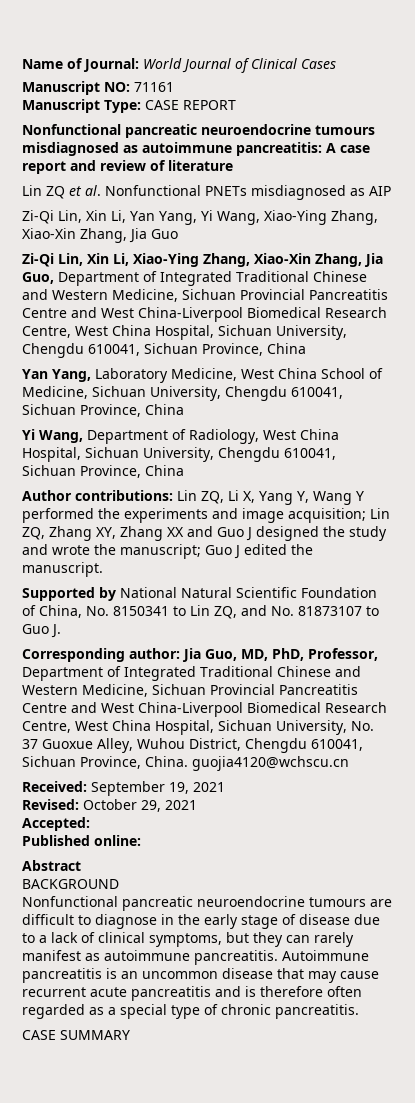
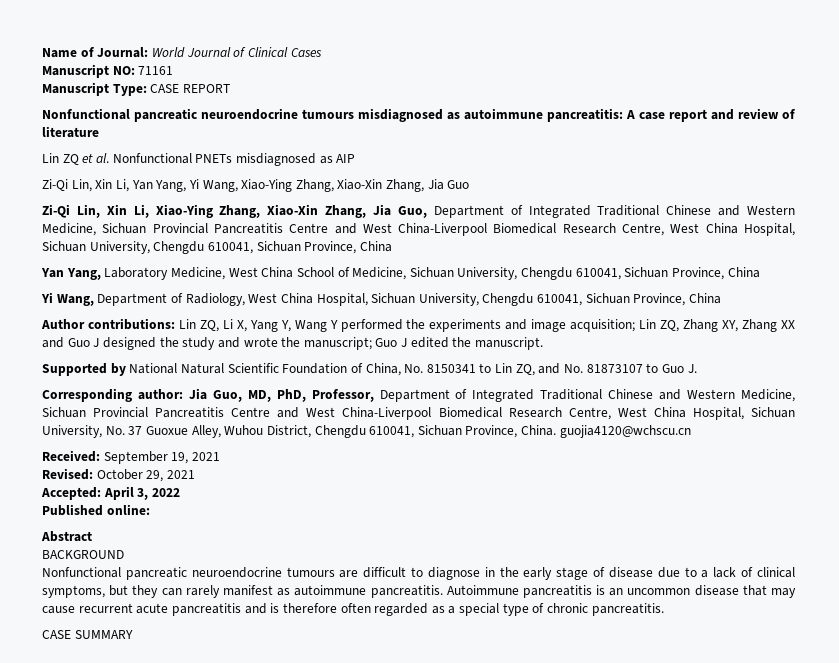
- Accepted:
+ Accepted: April 3, 2022

